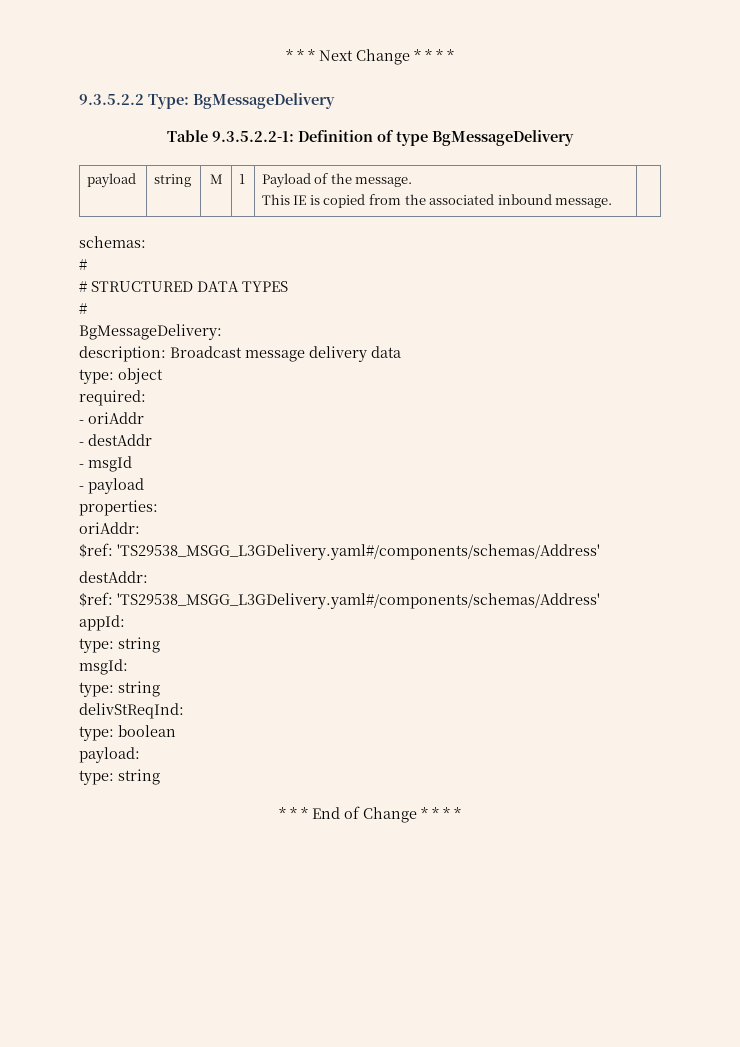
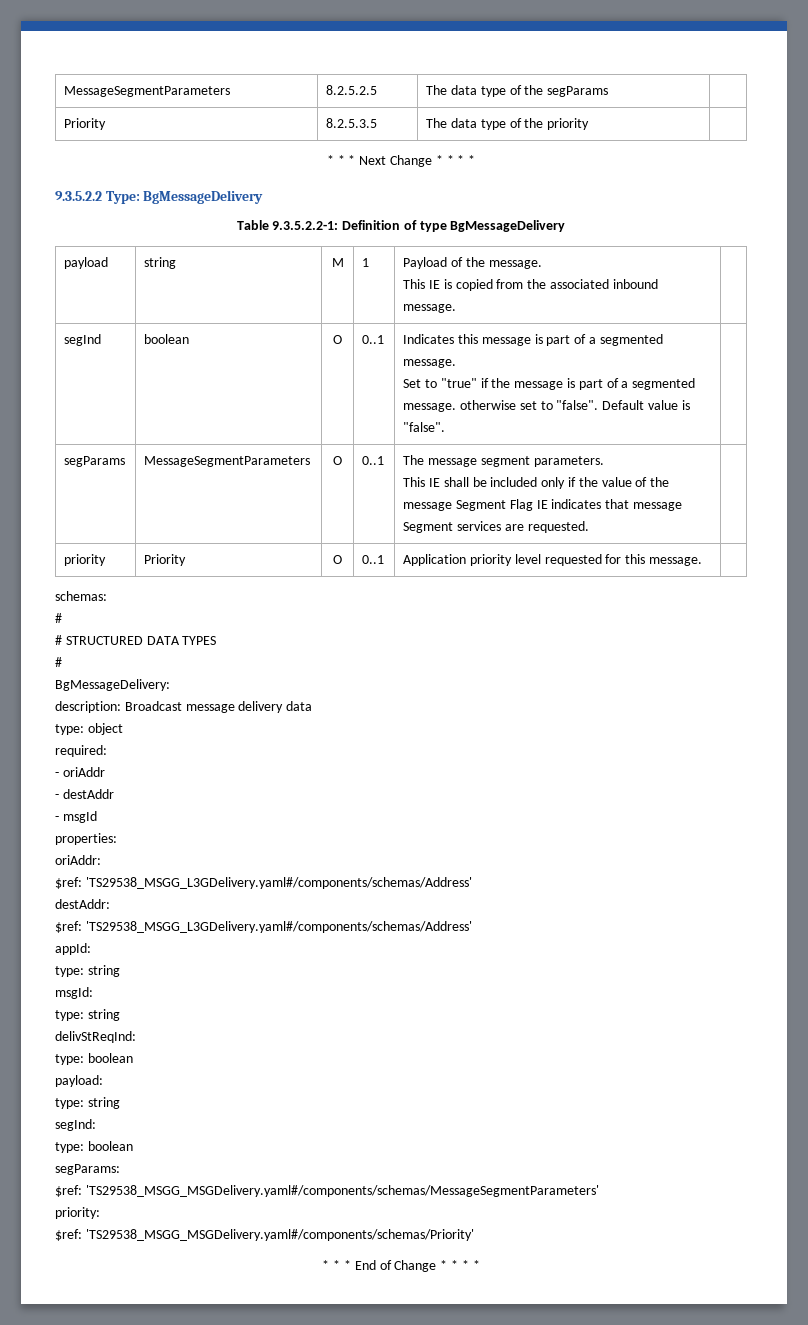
+ MessageSegmentParameters | 8.2.5.2.5 | The data type of the segParams |
+ Priority | 8.2.5.3.5 | The data type of the priority |
+ segInd | boolean | O | 0..1 | Indicates this message is part of a segmented message.
+ Set to "true" if the message is part of a segmented message. otherwise set to "false". Default value is "false". |
+ segParams | MessageSegmentParameters | O | 0..1 | The message segment parameters.
+ This IE shall be included only if the value of the message Segment Flag IE indicates that message Segment services are requested. |
+ priority | Priority | O | 0..1 | Application priority level requested for this message. |
- - payload
+ segInd:
+ type: boolean
+ segParams:
+ $ref: 'TS29538_MSGG_MSGDelivery.yaml#/components/schemas/MessageSegmentParameters'
+ priority:
+ $ref: 'TS29538_MSGG_MSGDelivery.yaml#/components/schemas/Priority'

